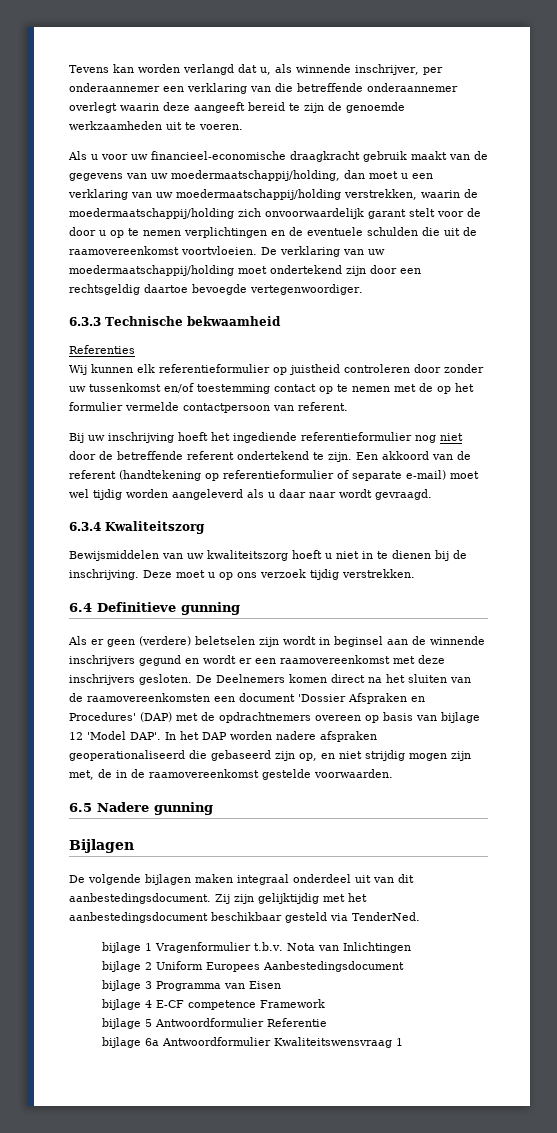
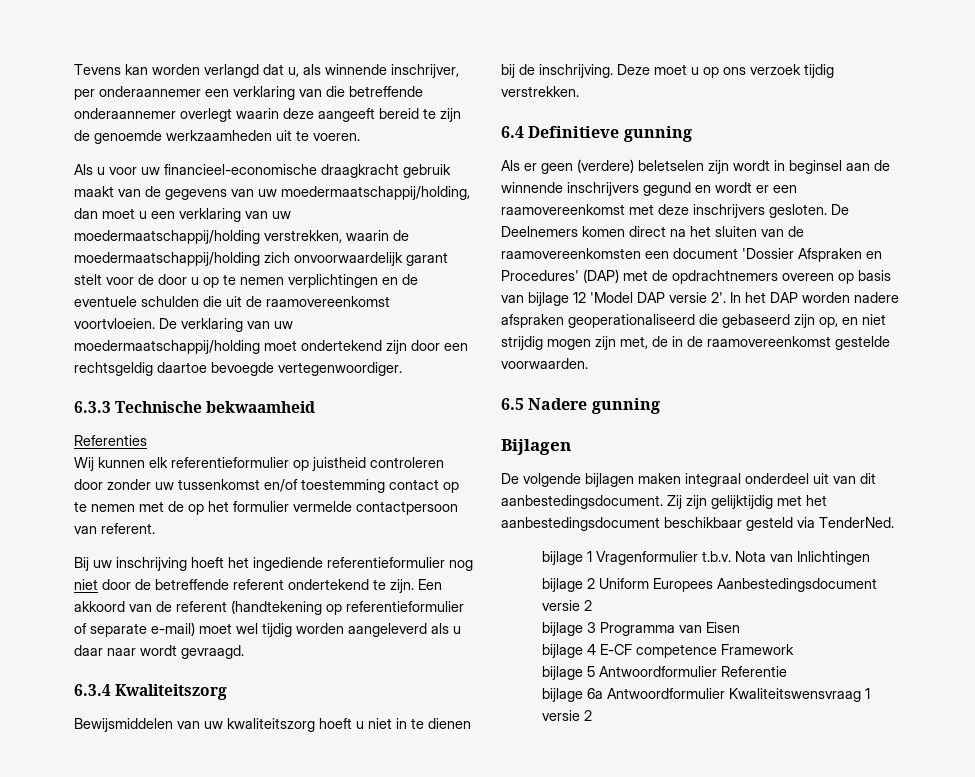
- De Deelnemers komen direct na het sluiten van de raamovereenkomsten een document 'Dossier Afspraken en Procedures' (DAP) met de opdrachtnemers overeen op basis van bijlage 12 'Model DAP'.
+ De Deelnemers komen direct na het sluiten van de raamovereenkomsten een document 'Dossier Afspraken en Procedures' (DAP) met de opdrachtnemers overeen op basis van bijlage 12 'Model DAP versie 2'.
- bijlage 2 Uniform Europees Aanbestedingsdocument
+ bijlage 2 Uniform Europees Aanbestedingsdocument versie 2
- bijlage 6a Antwoordformulier Kwaliteitswensvraag 1
+ bijlage 6a Antwoordformulier Kwaliteitswensvraag 1 versie 2

